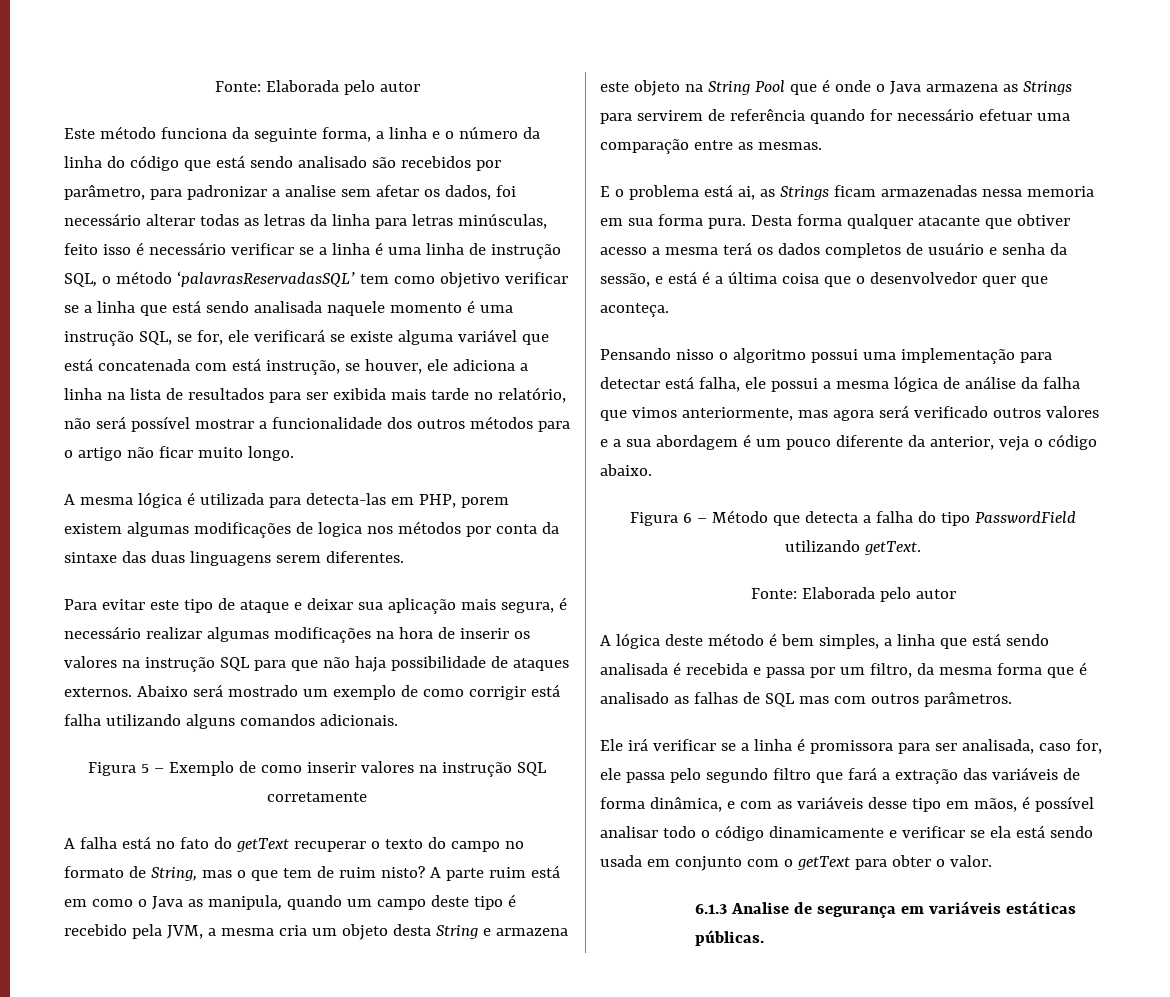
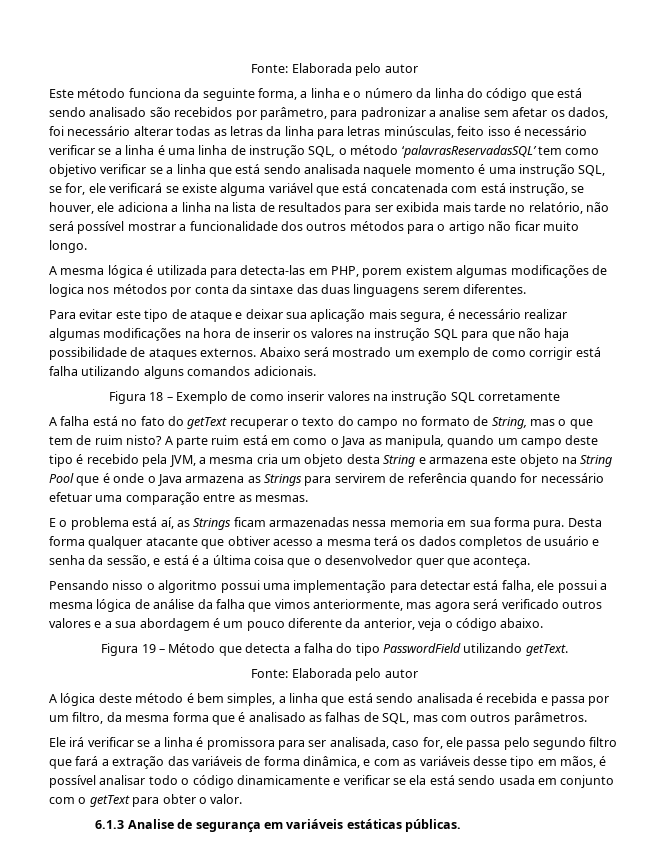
- Figura 5 – Exemplo de como inserir valores na instrução SQL corretamente
+ Figura 18 – Exemplo de como inserir valores na instrução SQL corretamente
- E o problema está ai, as Strings ficam armazenadas nessa memoria em sua forma pura.
+ E o problema está aí, as Strings ficam armazenadas nessa memoria em sua forma pura.
- Figura 6 – Método que detecta a falha do tipo PasswordField utilizando getText.
+ Figura 19 – Método que detecta a falha do tipo PasswordField utilizando getText.
- A lógica deste método é bem simples, a linha que está sendo analisada é recebida e passa por um filtro, da mesma forma que é analisado as falhas de SQL mas com outros parâmetros.
+ A lógica deste método é bem simples, a linha que está sendo analisada é recebida e passa por um filtro, da mesma forma que é analisado as falhas de SQL, mas com outros parâmetros.

